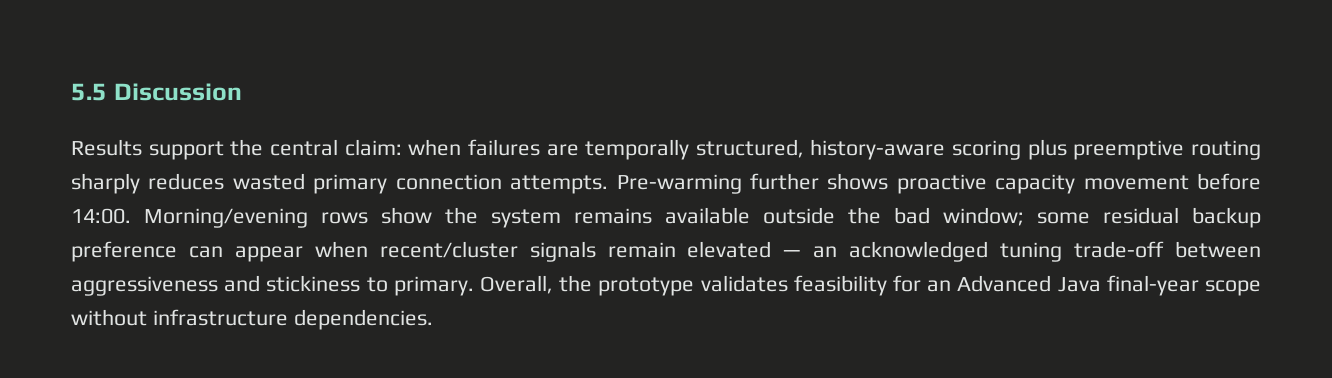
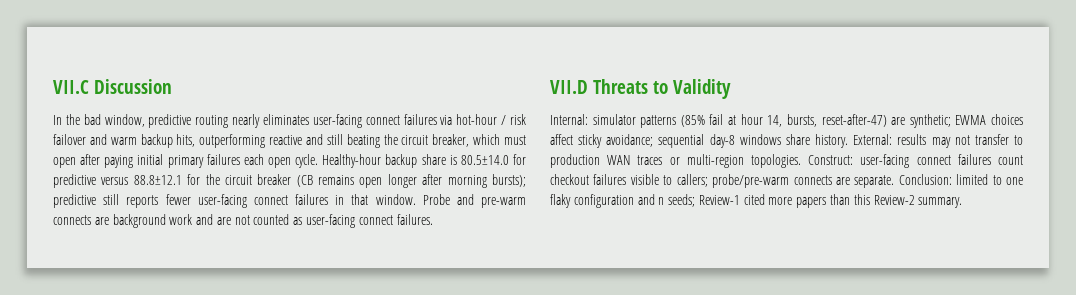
- 5.5 Discussion
+ VII.C Discussion
- Results support the central claim: when failures are temporally structured, history-aware scoring plus preemptive routing sharply reduces wasted primary connection attempts. Pre-warming further shows proactive capacity movement before 14:00. Morning/evening rows show the system remains available outside the bad window; some residual backup preference can appear when recent/cluster signals remain elevated — an acknowledged tuning trade-off between aggressiveness and stickiness to primary. Overall, the prototype validates feasibility for an Advanced Java final-year scope without infrastructure dependencies.
+ In the bad window, predictive routing nearly eliminates user-facing connect failures via hot-hour / risk failover and warm backup hits, outperforming reactive and still beating the circuit breaker, which must open after paying initial primary failures each open cycle. Healthy-hour backup share is 80.5±14.0 for predictive versus 88.8±12.1 for the circuit breaker (CB remains open longer after morning bursts); predictive still reports fewer user-facing connect failures in that window. Probe and pre-warm connects are background work and are not counted as user-facing connect failures.
+ VII.D Threats to Validity
+ Internal: simulator patterns (85% fail at hour 14, bursts, reset-after-47) are synthetic; EWMA choices affect sticky avoidance; sequential day-8 windows share history. External: results may not transfer to production WAN traces or multi-region topologies. Construct: user-facing connect failures count checkout failures visible to callers; probe/pre-warm connects are separate. Conclusion: limited to one flaky configuration and n seeds; Review-1 cited more papers than this Review-2 summary.

